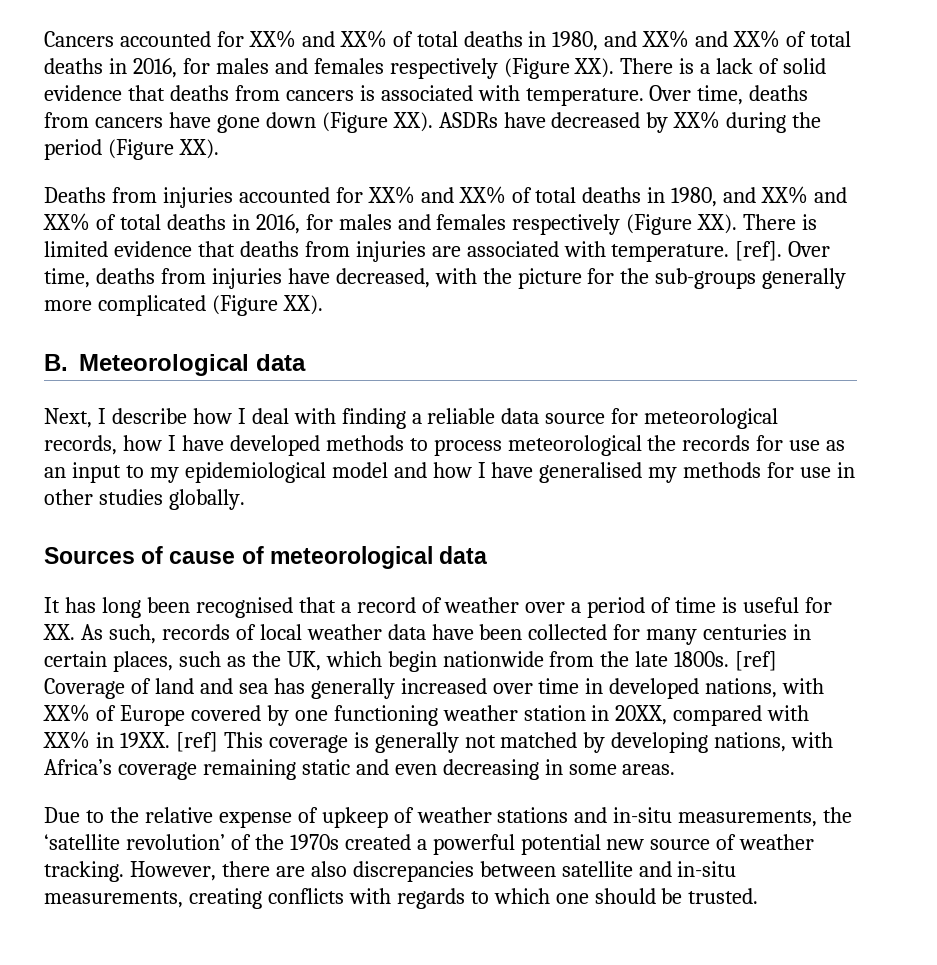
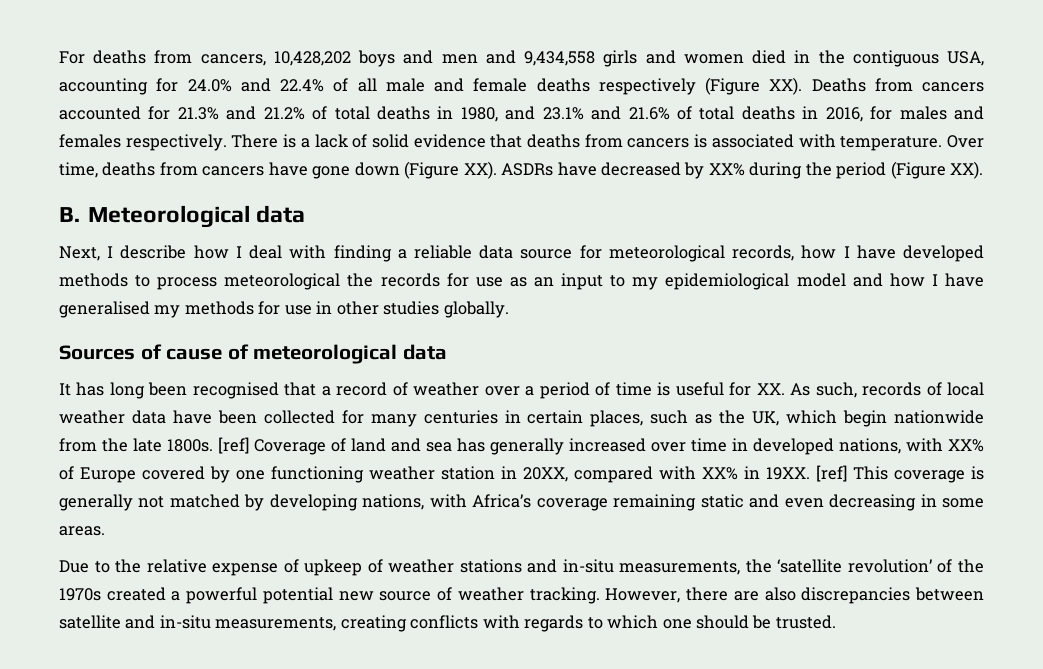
- Cancers accounted for XX% and XX% of total deaths in 1980, and XX% and XX% of total deaths in 2016, for males and females respectively (Figure XX). There is a lack of solid evidence that deaths from cancers is associated with temperature.
+ For deaths from cancers, 10,428,202 boys and men and 9,434,558 girls and women died in the contiguous USA, accounting for 24.0% and 22.4% of all male and female deaths respectively (Figure XX). Deaths from cancers accounted for 21.3% and 21.2% of total deaths in 1980, and 23.1% and 21.6% of total deaths in 2016, for males and females respectively. There is a lack of solid evidence that deaths from cancers is associated with temperature.
- Deaths from injuries accounted for XX% and XX% of total deaths in 1980, and XX% and XX% of total deaths in 2016, for males and females respectively (Figure XX). There is limited evidence that deaths from injuries are associated with temperature. [ref]. Over time, deaths from injuries have decreased, with the picture for the sub-groups generally more complicated (Figure XX).

